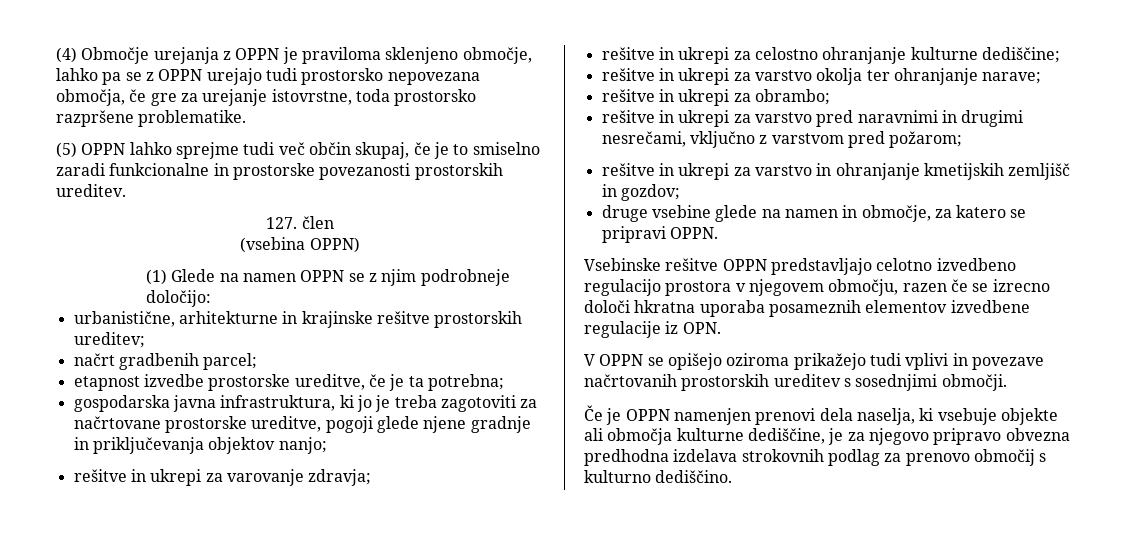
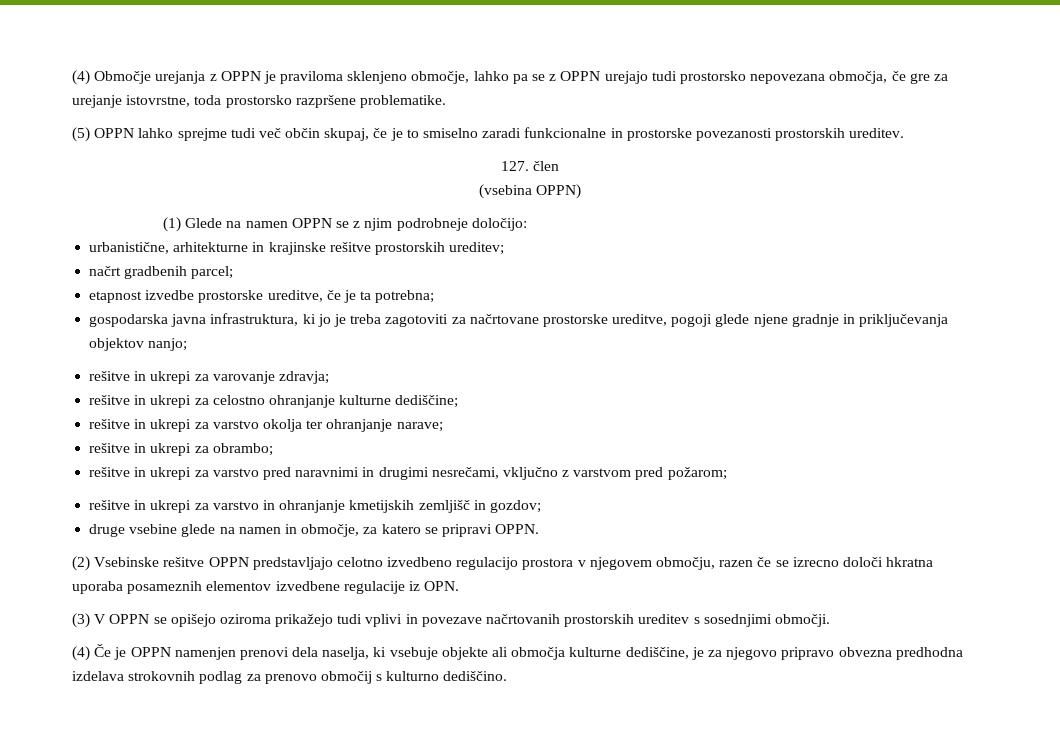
- Vsebinske rešitve OPPN predstavljajo celotno izvedbeno regulacijo prostora v njegovem območju, razen če se izrecno določi hkratna uporaba posameznih elementov izvedbene regulacije iz OPN.
+ (2) Vsebinske rešitve OPPN predstavljajo celotno izvedbeno regulacijo prostora v njegovem območju, razen če se izrecno določi hkratna uporaba posameznih elementov izvedbene regulacije iz OPN.
- V OPPN se opišejo oziroma prikažejo tudi vplivi in povezave načrtovanih prostorskih ureditev s sosednjimi območji.
+ (3) V OPPN se opišejo oziroma prikažejo tudi vplivi in povezave načrtovanih prostorskih ureditev s sosednjimi območji.
- Če je OPPN namenjen prenovi dela naselja, ki vsebuje objekte ali območja kulturne dediščine, je za njegovo pripravo obvezna predhodna izdelava strokovnih podlag za prenovo območij s kulturno dediščino.
+ (4) Če je OPPN namenjen prenovi dela naselja, ki vsebuje objekte ali območja kulturne dediščine, je za njegovo pripravo obvezna predhodna izdelava strokovnih podlag za prenovo območij s kulturno dediščino.

